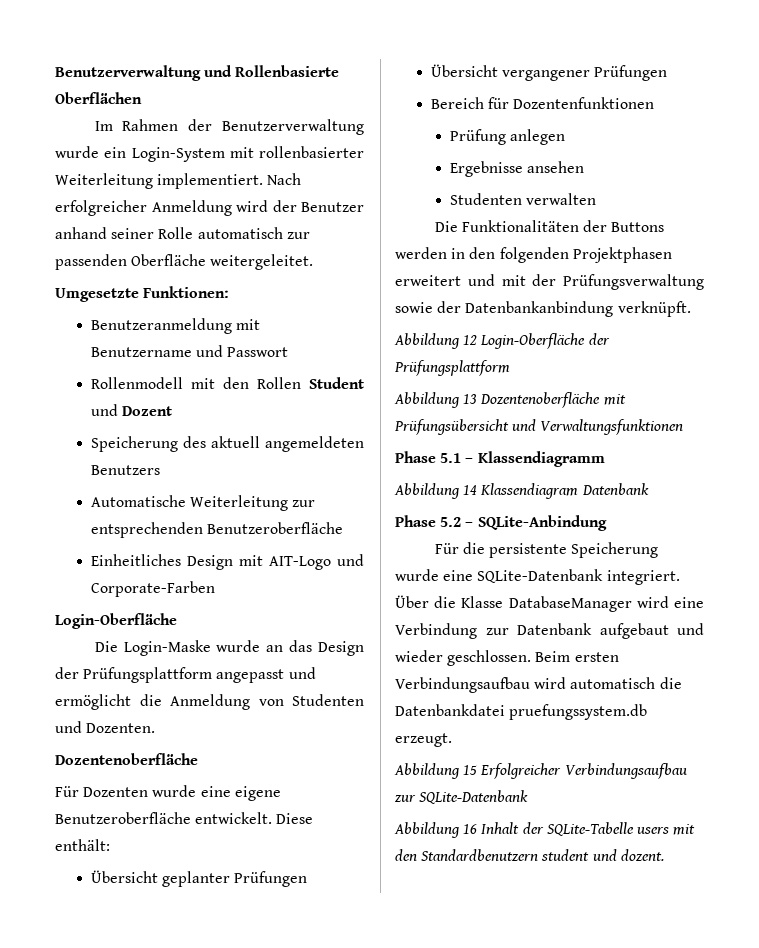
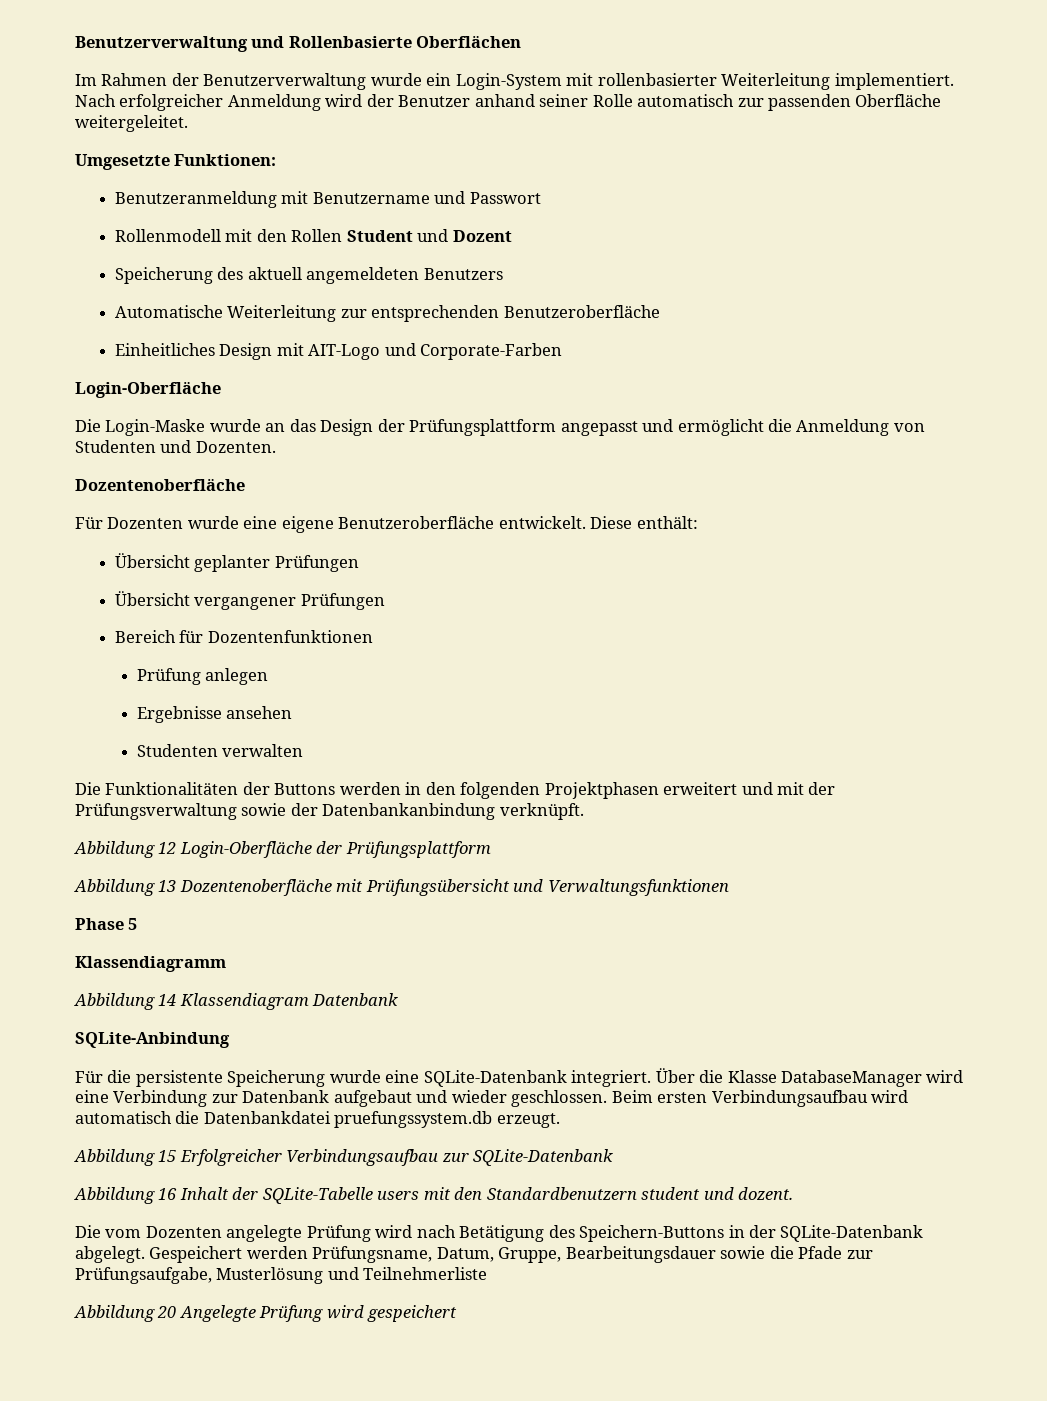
- Phase 5.1 – Klassendiagramm
+ Phase 5
+ Klassendiagramm
- Phase 5.2 – SQLite-Anbindung
+ SQLite-Anbindung
+ Die vom Dozenten angelegte Prüfung wird nach Betätigung des Speichern-Buttons in der SQLite-Datenbank abgelegt. Gespeichert werden Prüfungsname, Datum, Gruppe, Bearbeitungsdauer sowie die Pfade zur Prüfungsaufgabe, Musterlösung und Teilnehmerliste
+ Abbildung 20 Angelegte Prüfung wird gespeichert

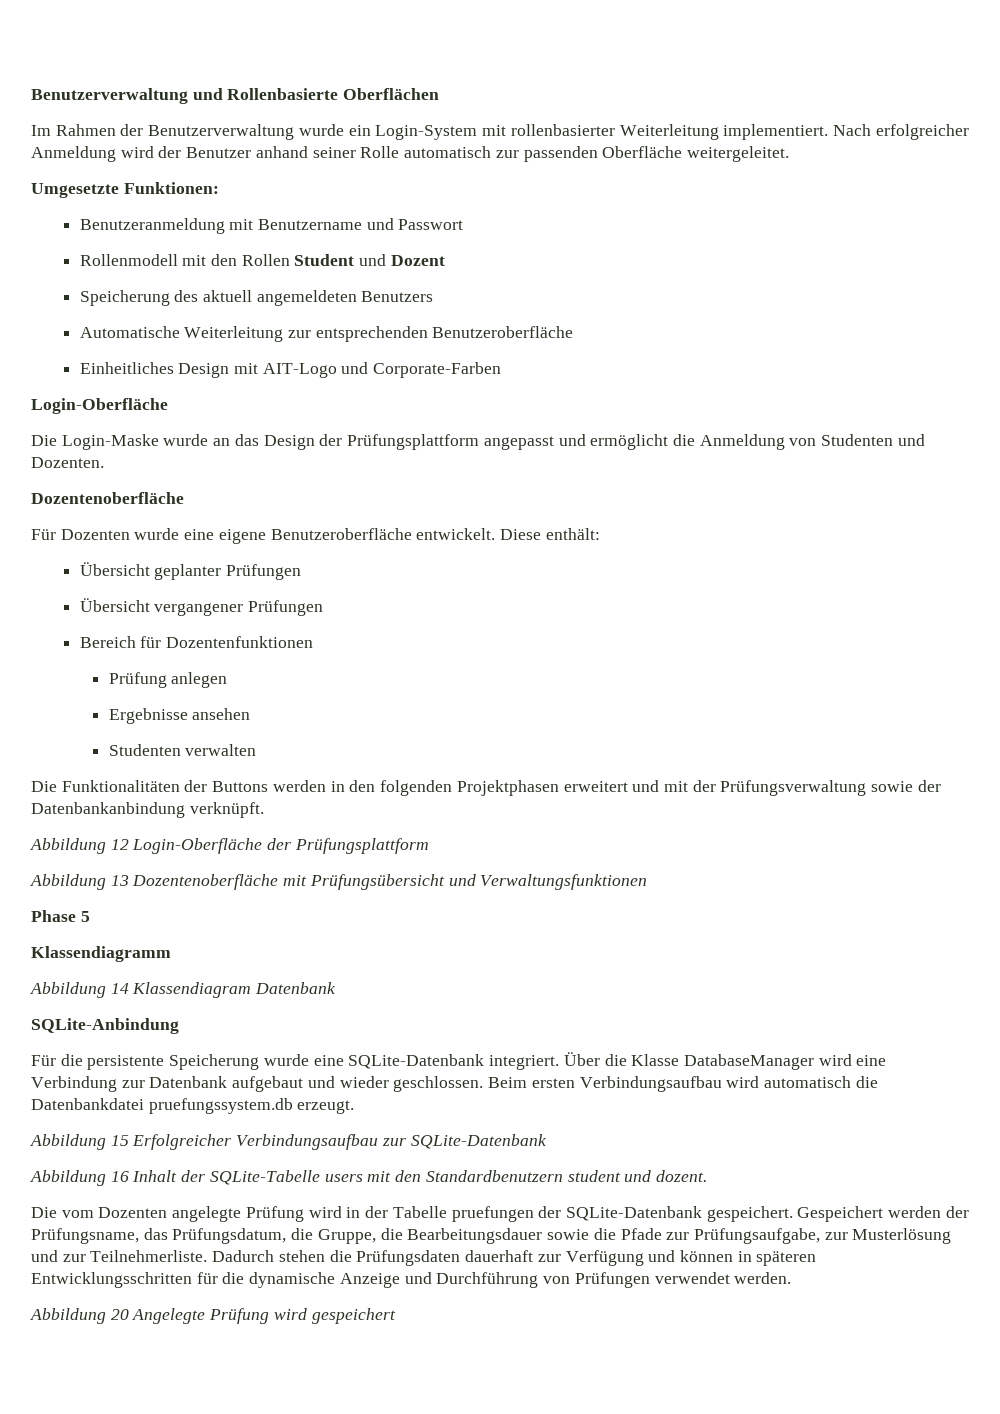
- Die vom Dozenten angelegte Prüfung wird nach Betätigung des Speichern-Buttons in der SQLite-Datenbank abgelegt. Gespeichert werden Prüfungsname, Datum, Gruppe, Bearbeitungsdauer sowie die Pfade zur Prüfungsaufgabe, Musterlösung und Teilnehmerliste
+ Die vom Dozenten angelegte Prüfung wird in der Tabelle pruefungen der SQLite-Datenbank gespeichert. Gespeichert werden der Prüfungsname, das Prüfungsdatum, die Gruppe, die Bearbeitungsdauer sowie die Pfade zur Prüfungsaufgabe, zur Musterlösung und zur Teilnehmerliste. Dadurch stehen die Prüfungsdaten dauerhaft zur Verfügung und können in späteren Entwicklungsschritten für die dynamische Anzeige und Durchführung von Prüfungen verwendet werden.

